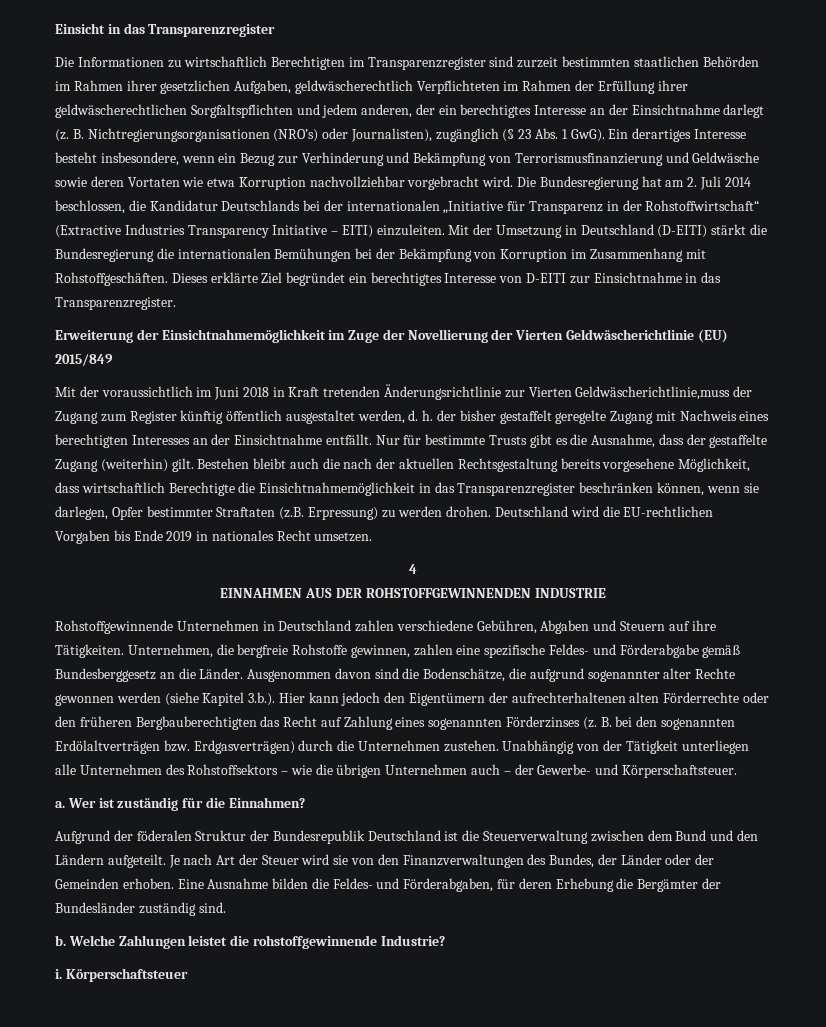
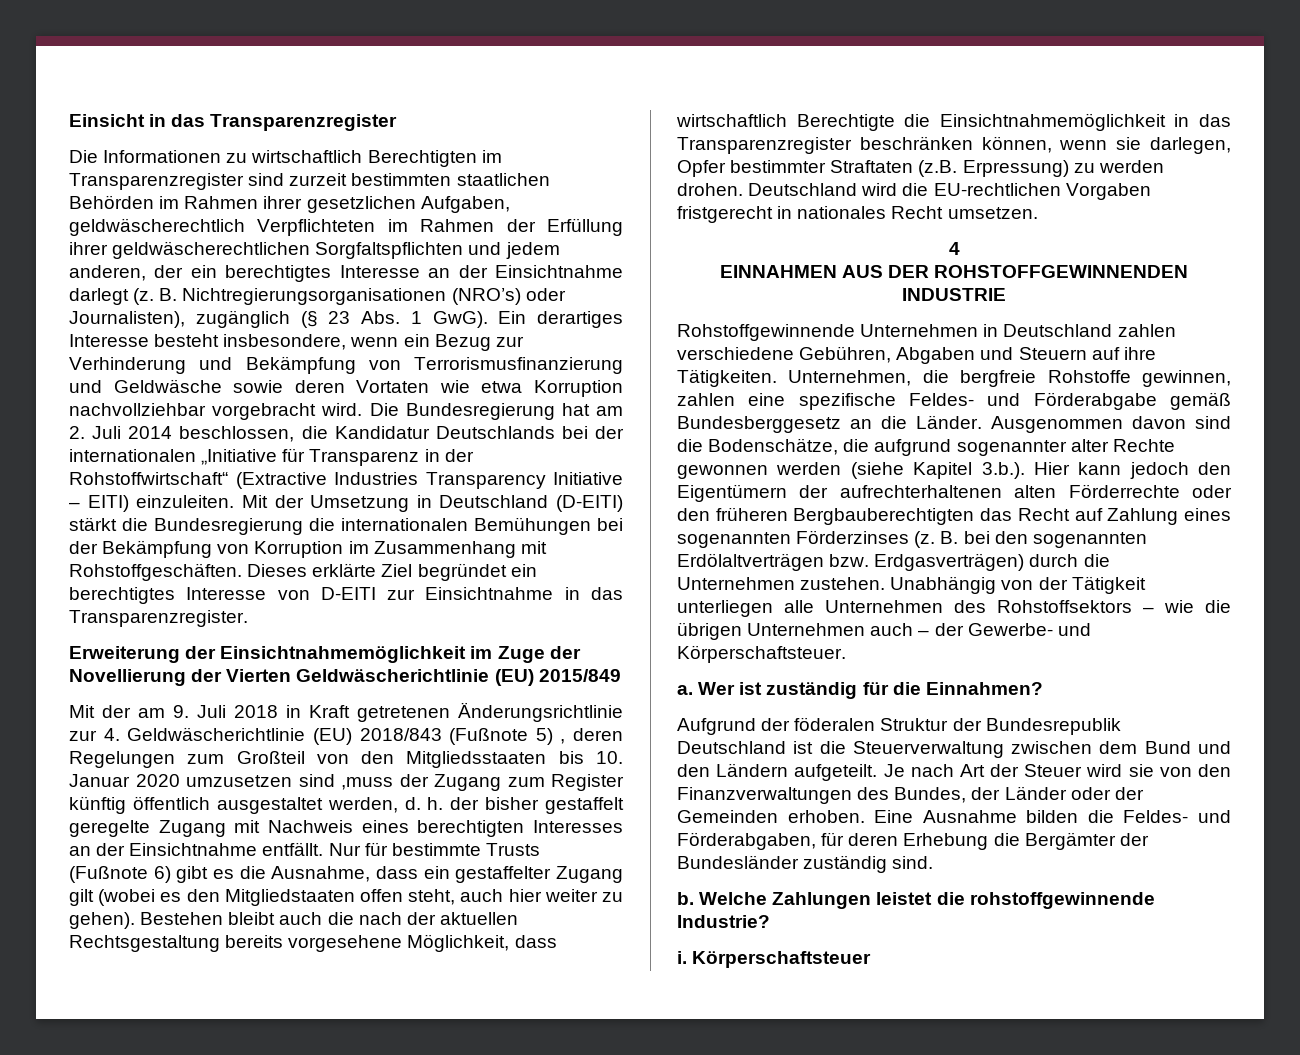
- Mit der voraussichtlich im Juni 2018 in Kraft tretenden Änderungsrichtlinie zur Vierten Geldwäscherichtlinie,muss der Zugang zum Register künftig öffentlich ausgestaltet werden, d. h. der bisher gestaffelt geregelte Zugang mit Nachweis eines berechtigten Interesses an der Einsichtnahme entfällt.
+ Mit der am 9. Juli 2018 in Kraft getretenen Änderungsrichtlinie zur 4. Geldwäscherichtlinie (EU) 2018/843 (Fußnote 5) , deren Regelungen zum Großteil von den Mitgliedsstaaten bis 10. Januar 2020 umzusetzen sind ,muss der Zugang zum Register künftig öffentlich ausgestaltet werden, d. h. der bisher gestaffelt geregelte Zugang mit Nachweis eines berechtigten Interesses an der Einsichtnahme entfällt.
- Nur für bestimmte Trusts gibt es die Ausnahme, dass der gestaffelte Zugang (weiterhin) gilt.
+ Nur für bestimmte Trusts (Fußnote 6) gibt es die Ausnahme, dass ein gestaffelter Zugang gilt (wobei es den Mitgliedstaaten offen steht, auch hier weiter zu gehen).
- Deutschland wird die EU-rechtlichen Vorgaben bis Ende 2019 in nationales Recht umsetzen.
+ Deutschland wird die EU-rechtlichen Vorgaben fristgerecht in nationales Recht umsetzen.

